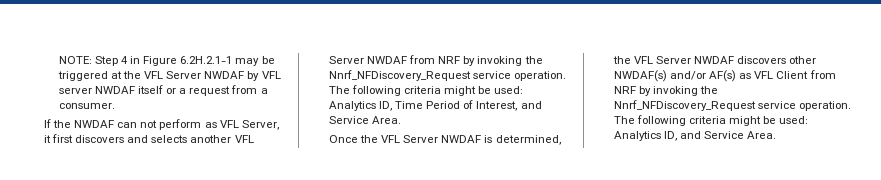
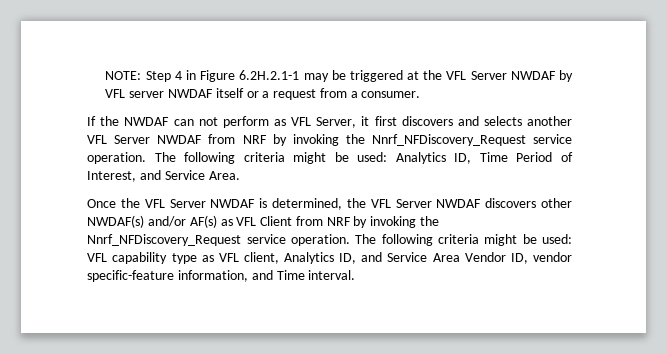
- The following criteria might be used: Analytics ID, and Service Area.
+ The following criteria might be used: VFL capability type as VFL client, Analytics ID, and Service Area Vendor ID, vendor specific-feature information, and Time interval.

